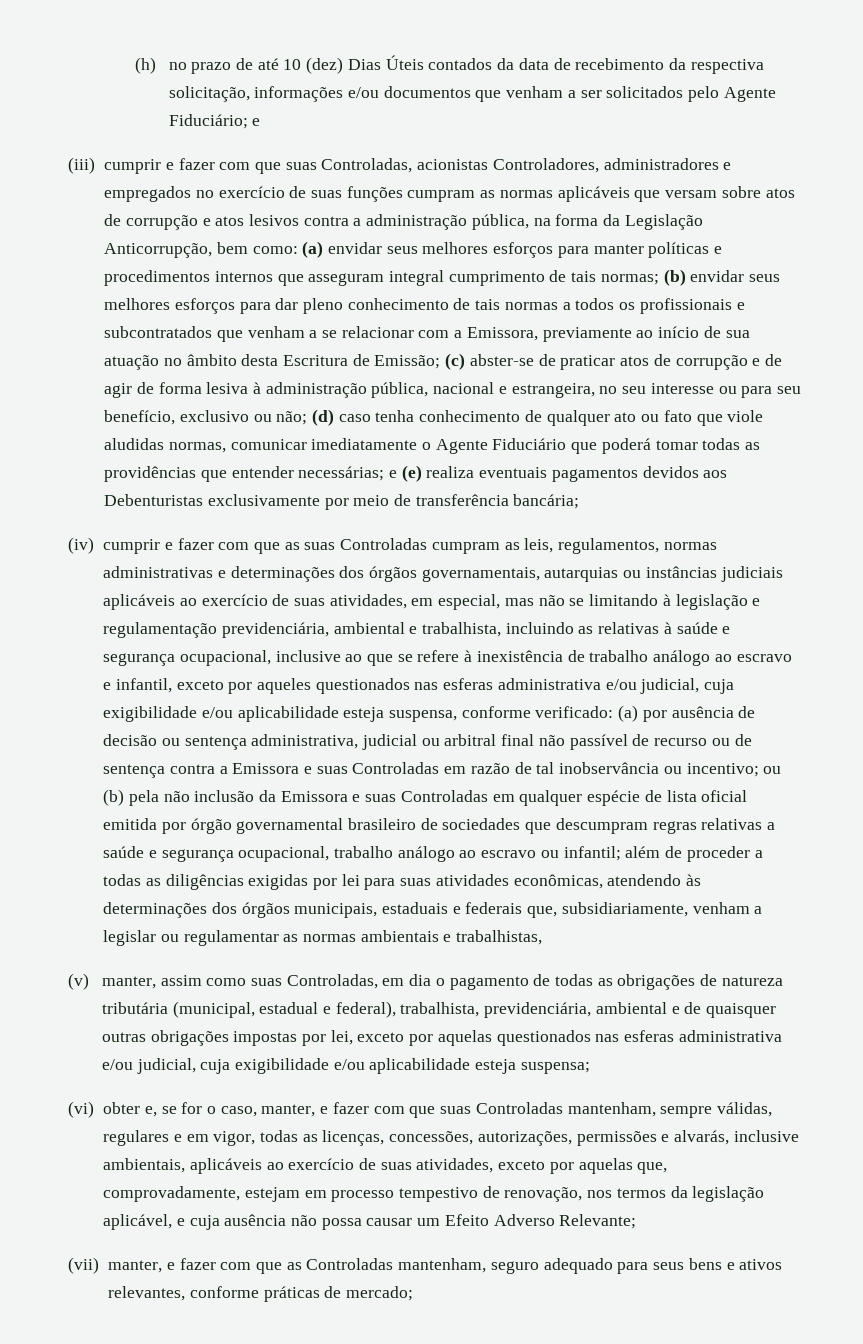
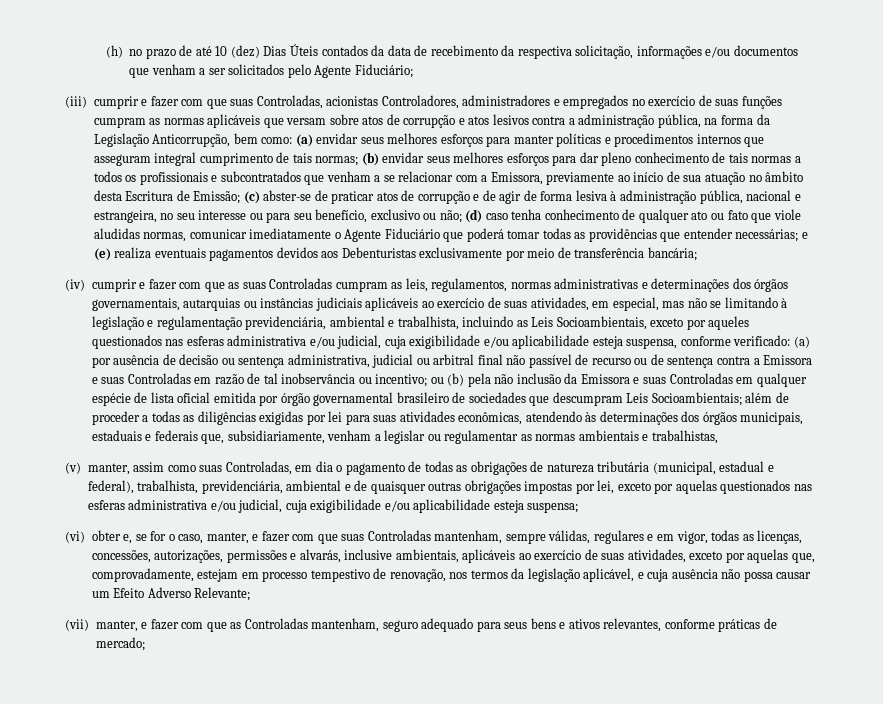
- (h) no prazo de até 10 (dez) Dias Úteis contados da data de recebimento da respectiva solicitação, informações e/ou documentos que venham a ser solicitados pelo Agente Fiduciário; e
+ (h) no prazo de até 10 (dez) Dias Úteis contados da data de recebimento da respectiva solicitação, informações e/ou documentos que venham a ser solicitados pelo Agente Fiduciário;
- (iv) cumprir e fazer com que as suas Controladas cumpram as leis, regulamentos, normas administrativas e determinações dos órgãos governamentais, autarquias ou instâncias judiciais aplicáveis ao exercício de suas atividades, em especial, mas não se limitando à legislação e regulamentação previdenciária, ambiental e trabalhista, incluindo as relativas à saúde e segurança ocupacional, inclusive ao que se refere à inexistência de trabalho análogo ao escravo e infantil, exceto por aqueles questionados nas esferas administrativa e/ou judicial, cuja exigibilidade e/ou aplicabilidade esteja suspensa, conforme verificado:
+ (iv) cumprir e fazer com que as suas Controladas cumpram as leis, regulamentos, normas administrativas e determinações dos órgãos governamentais, autarquias ou instâncias judiciais aplicáveis ao exercício de suas atividades, em especial, mas não se limitando à legislação e regulamentação previdenciária, ambiental e trabalhista, incluindo as Leis Socioambientais, exceto por aqueles questionados nas esferas administrativa e/ou judicial, cuja exigibilidade e/ou aplicabilidade esteja suspensa, conforme verificado:
- ou (b) pela não inclusão da Emissora e suas Controladas em qualquer espécie de lista oficial emitida por órgão governamental brasileiro de sociedades que descumpram regras relativas a saúde e segurança ocupacional, trabalho análogo ao escravo ou infantil;
+ ou (b) pela não inclusão da Emissora e suas Controladas em qualquer espécie de lista oficial emitida por órgão governamental brasileiro de sociedades que descumpram Leis Socioambientais;

